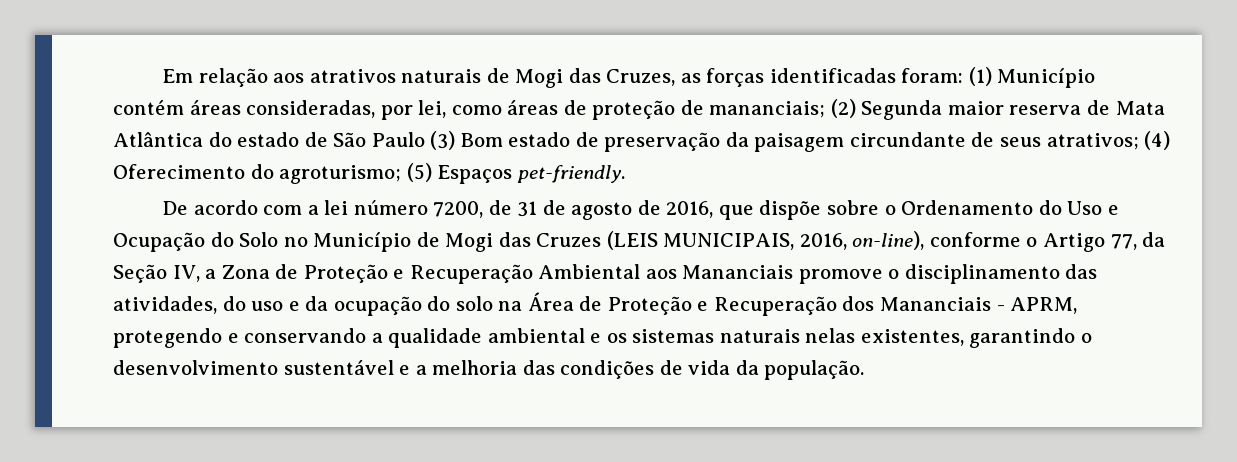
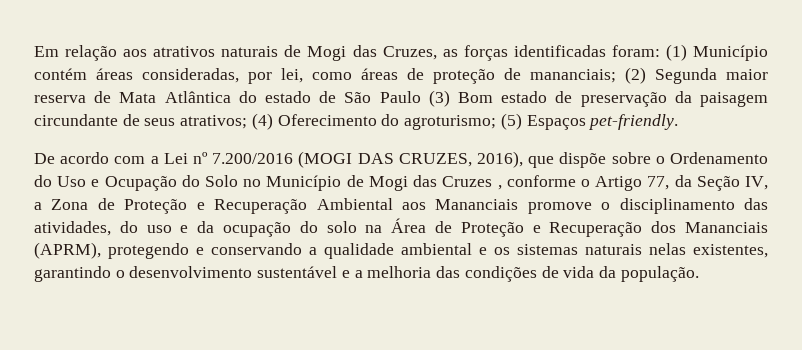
- De acordo com a lei número 7200, de 31 de agosto de 2016, que dispõe sobre o Ordenamento do Uso e Ocupação do Solo no Município de Mogi das Cruzes (LEIS MUNICIPAIS, 2016, on-line), conforme o Artigo 77, da Seção IV, a Zona de Proteção e Recuperação Ambiental aos Mananciais promove o disciplinamento das atividades, do uso e da ocupação do solo na Área de Proteção e Recuperação dos Mananciais - APRM, protegendo e conservando a qualidade ambiental e os sistemas naturais nelas existentes, garantindo o desenvolvimento sustentável e a melhoria das condições de vida da população.
+ De acordo com a Lei nº 7.200/2016 (MOGI DAS CRUZES, 2016), que dispõe sobre o Ordenamento do Uso e Ocupação do Solo no Município de Mogi das Cruzes , conforme o Artigo 77, da Seção IV, a Zona de Proteção e Recuperação Ambiental aos Mananciais promove o disciplinamento das atividades, do uso e da ocupação do solo na Área de Proteção e Recuperação dos Mananciais (APRM), protegendo e conservando a qualidade ambiental e os sistemas naturais nelas existentes, garantindo o desenvolvimento sustentável e a melhoria das condições de vida da população.

